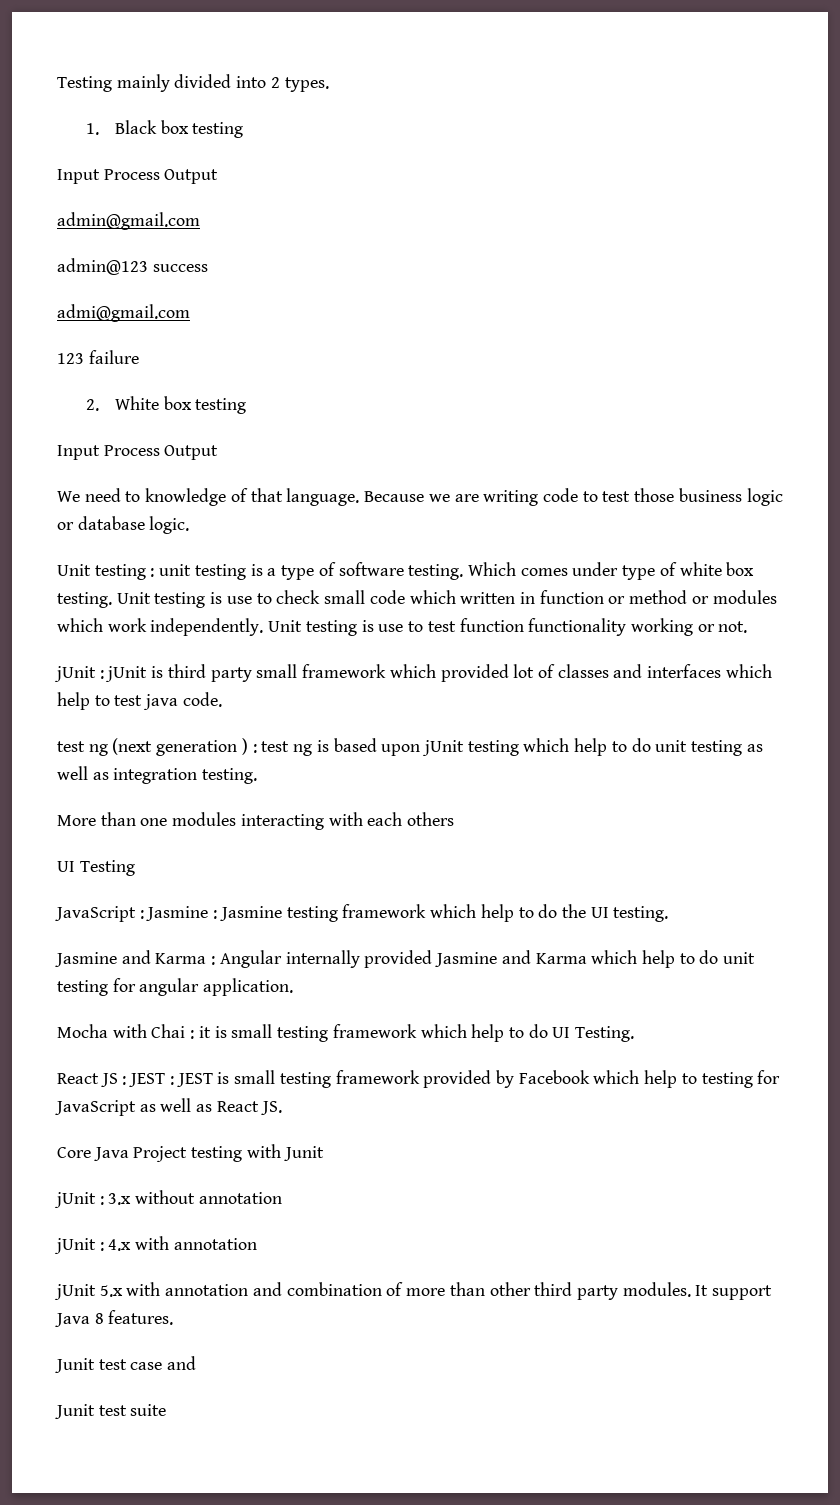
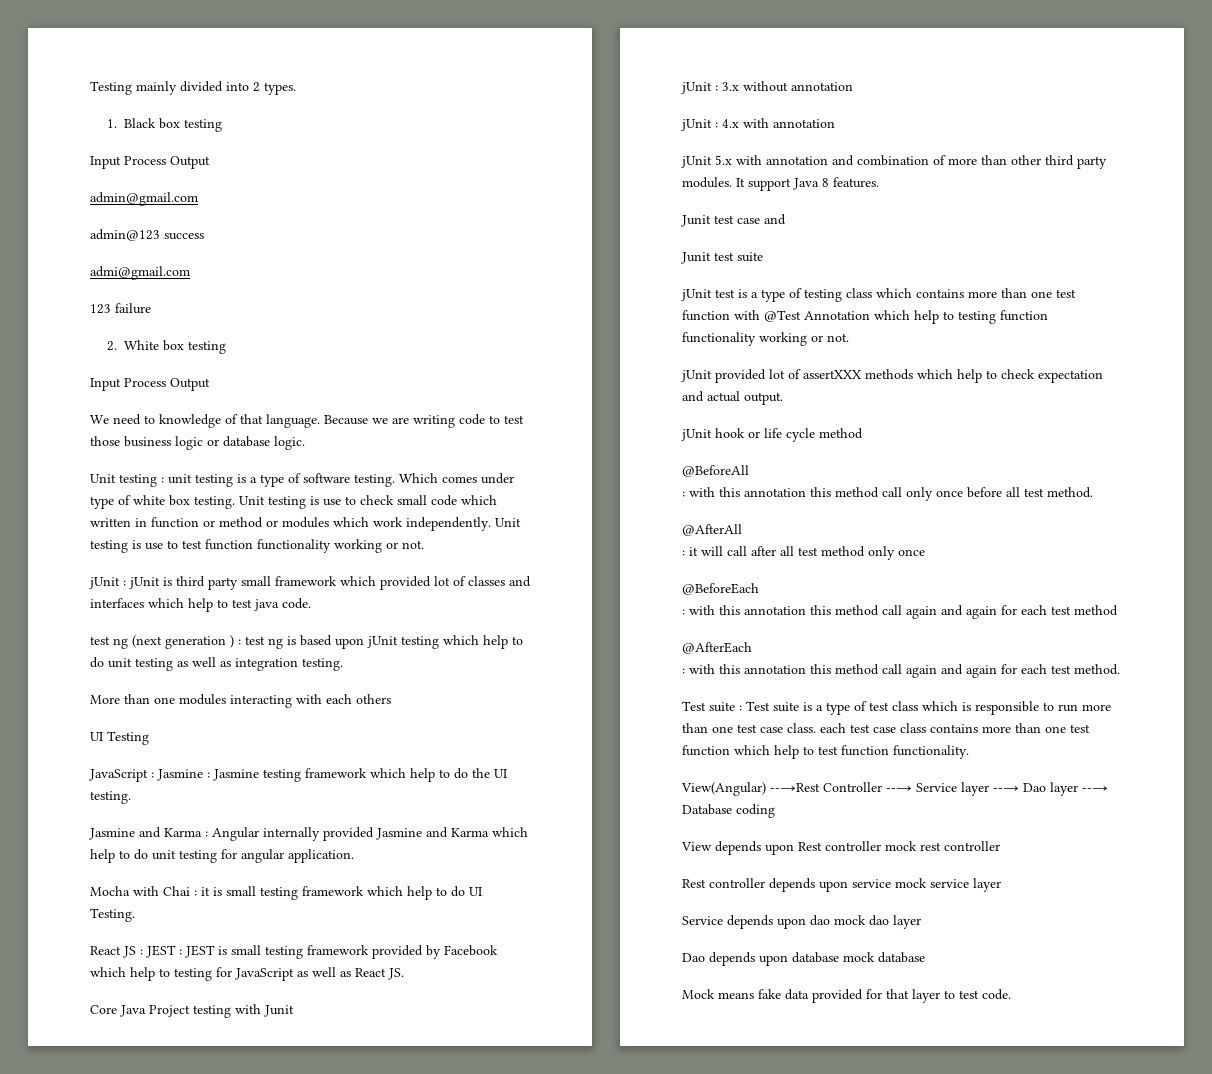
+ jUnit test is a type of testing class which contains more than one test function with @Test Annotation which help to testing function functionality working or not.
+ jUnit provided lot of assertXXX methods which help to check expectation and actual output.
+ jUnit hook or life cycle method
+ @BeforeAll
+ : with this annotation this method call only once before all test method.
+ @AfterAll
+ : it will call after all test method only once
+ @BeforeEach
+ : with this annotation this method call again and again for each test method
+ @AfterEach
+ : with this annotation this method call again and again for each test method.
+ Test suite : Test suite is a type of test class which is responsible to run more than one test case class. each test case class contains more than one test function which help to test function functionality.
+ View(Angular) --→Rest Controller --→ Service layer --→ Dao layer --→ Database coding
+ View depends upon Rest controller mock rest controller
+ Rest controller depends upon service mock service layer
+ Service depends upon dao mock dao layer
+ Dao depends upon database mock database
+ Mock means fake data provided for that layer to test code.

